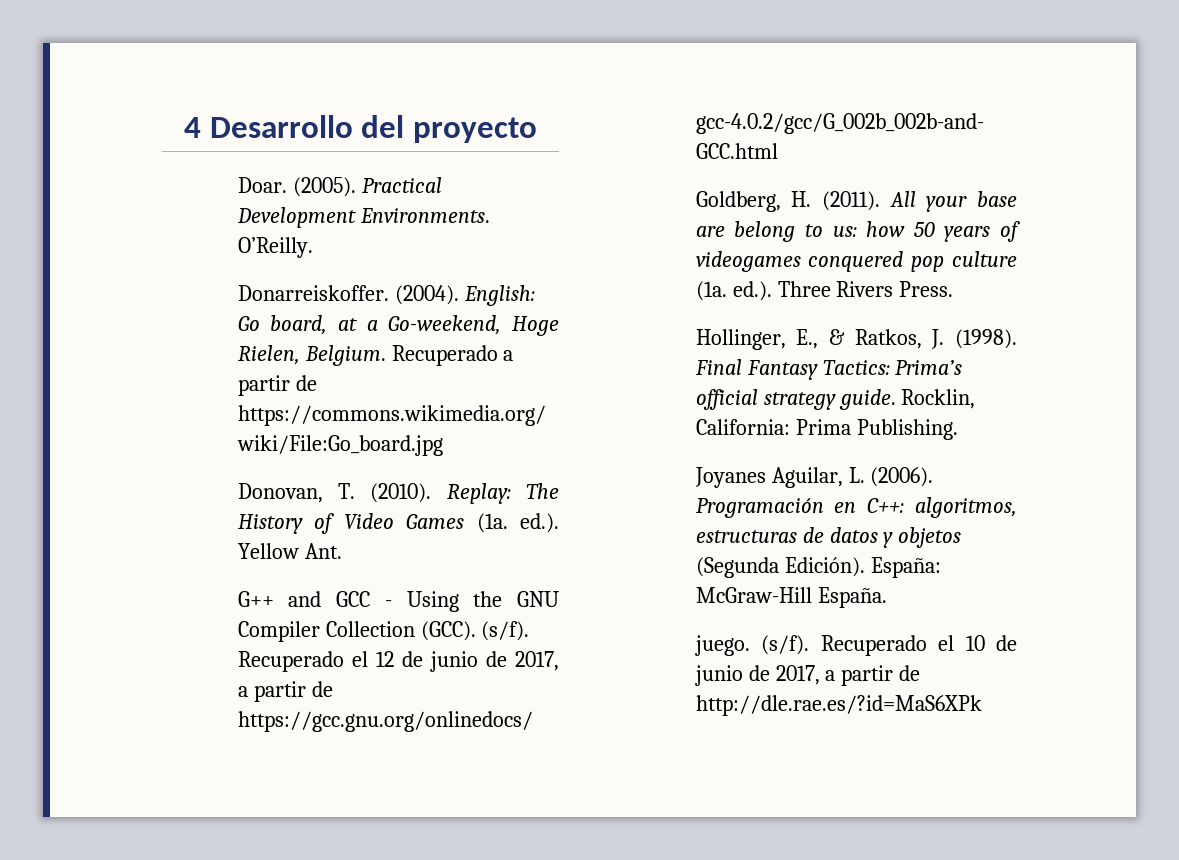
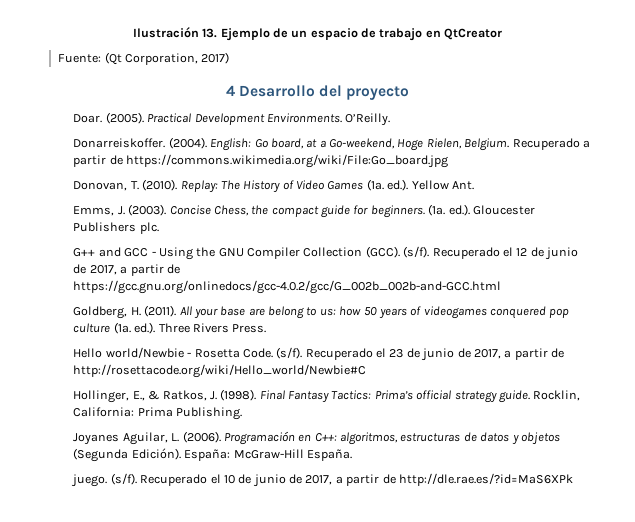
+ Ilustración 13. Ejemplo de un espacio de trabajo en QtCreator
+ Fuente: (Qt Corporation, 2017)
+ Emms, J. (2003). Concise Chess, the compact guide for beginners. (1a. ed.). Gloucester Publishers plc.
+ Hello world/Newbie - Rosetta Code. (s/f). Recuperado el 23 de junio de 2017, a partir de http://rosettacode.org/wiki/Hello_world/Newbie#C

